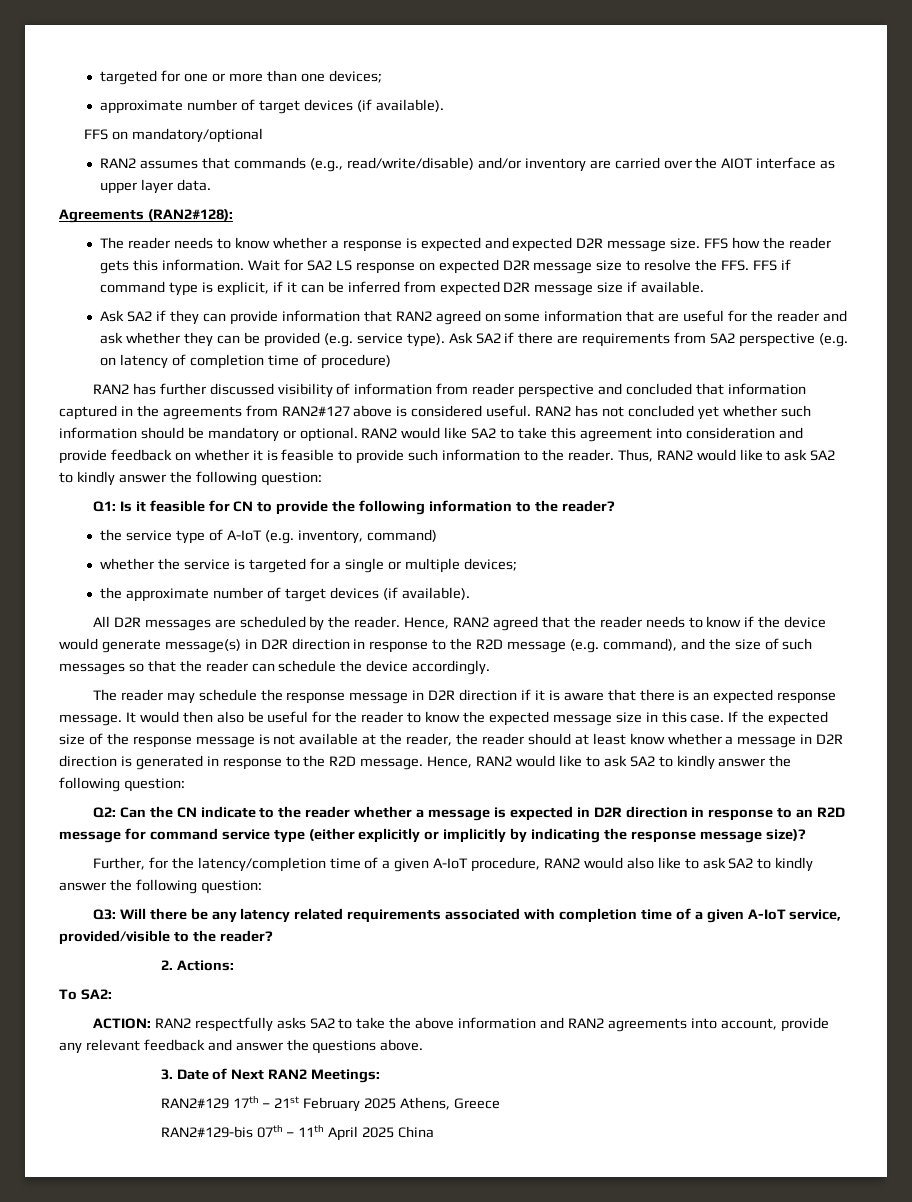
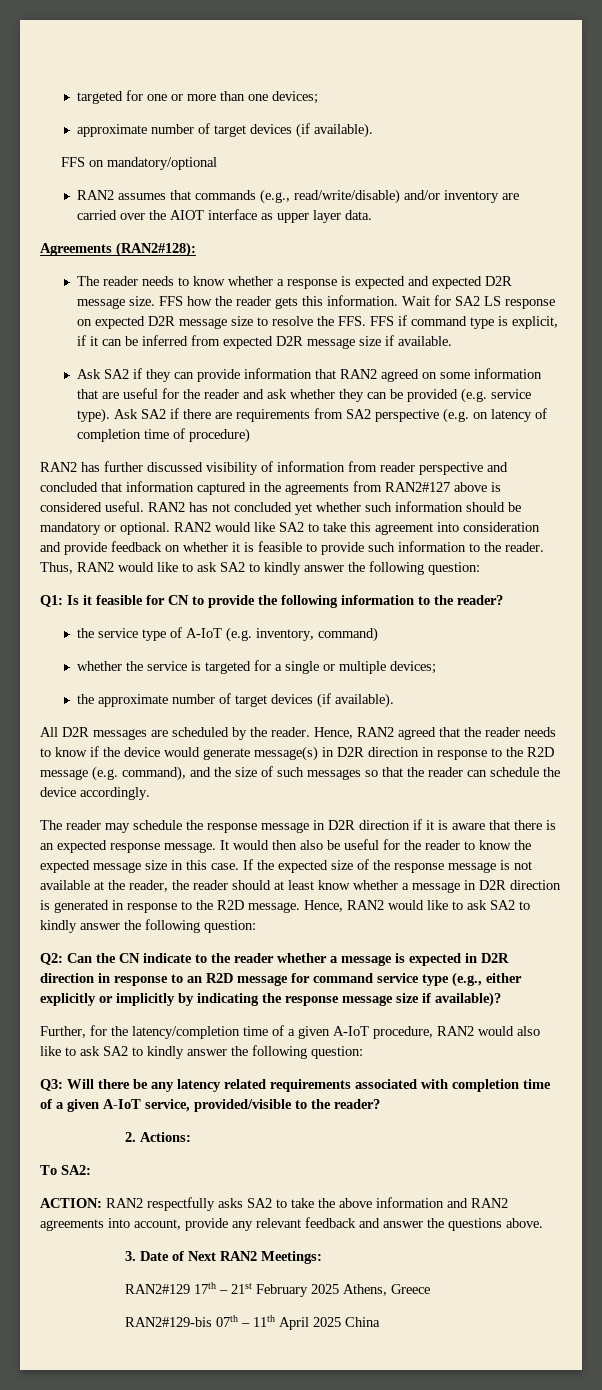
- Q2: Can the CN indicate to the reader whether a message is expected in D2R direction in response to an R2D message for command service type (either explicitly or implicitly by indicating the response message size)?
+ Q2: Can the CN indicate to the reader whether a message is expected in D2R direction in response to an R2D message for command service type (e.g., either explicitly or implicitly by indicating the response message size if available)?

